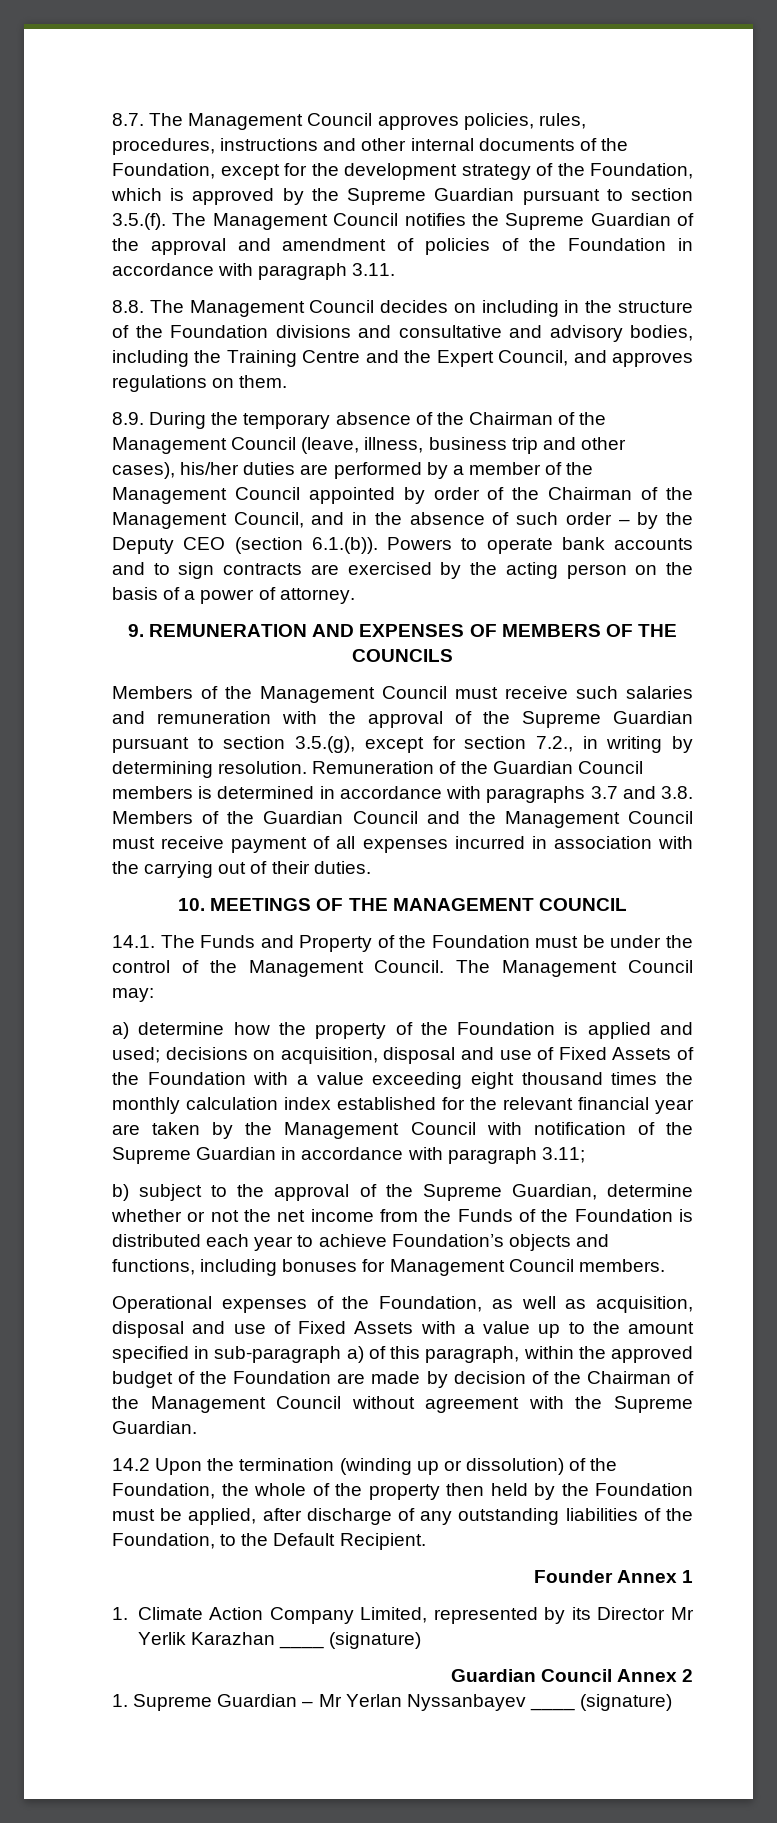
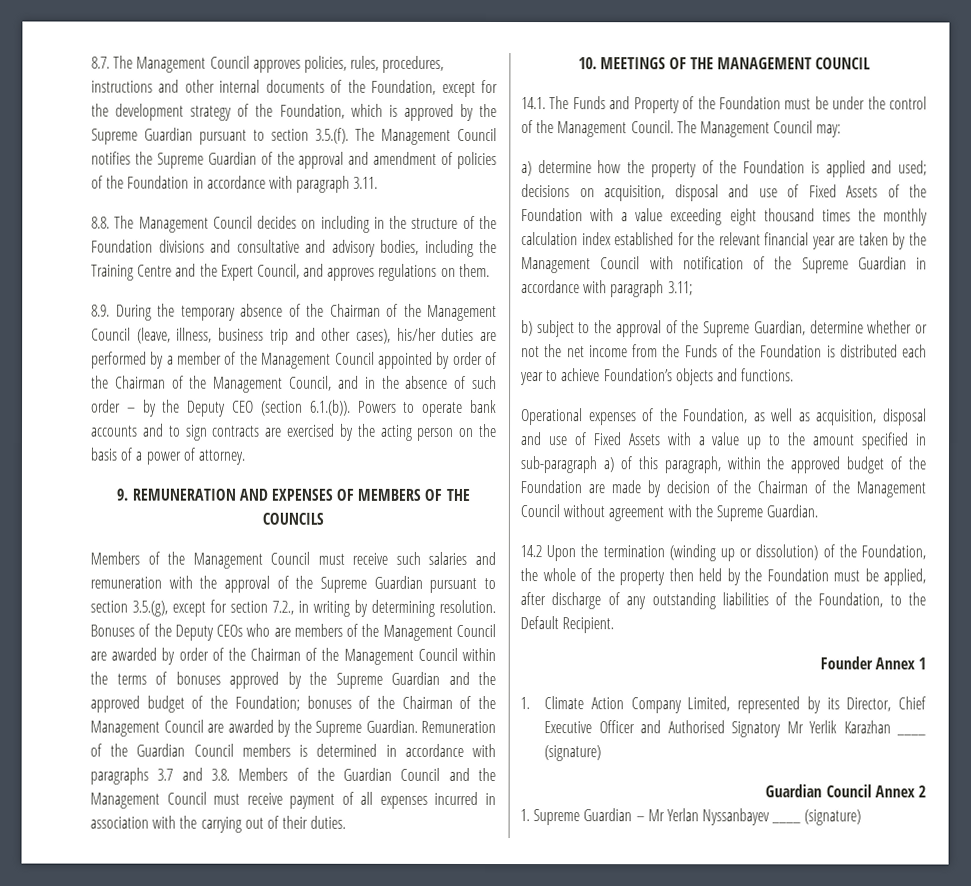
+ Bonuses of the Deputy CEOs who are members of the Management Council are awarded by order of the Chairman of the Management Council within the terms of bonuses approved by the Supreme Guardian and the approved budget of the Foundation; bonuses of the Chairman of the Management Council are awarded by the Supreme Guardian.
- b) subject to the approval of the Supreme Guardian, determine whether or not the net income from the Funds of the Foundation is distributed each year to achieve Foundation’s objects and functions, including bonuses for Management Council members.
+ b) subject to the approval of the Supreme Guardian, determine whether or not the net income from the Funds of the Foundation is distributed each year to achieve Foundation’s objects and functions.
- 1. Climate Action Company Limited, represented by its Director Mr Yerlik Karazhan ____ (signature)
+ 1. Climate Action Company Limited, represented by its Director, Chief Executive Officer and Authorised Signatory Mr Yerlik Karazhan ____ (signature)

